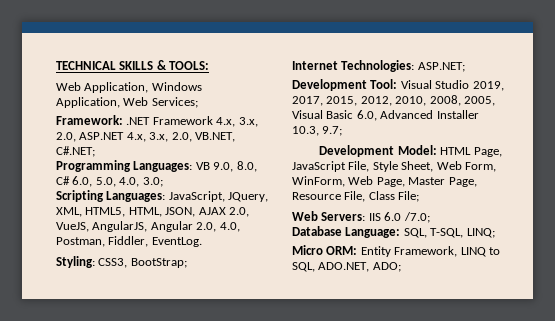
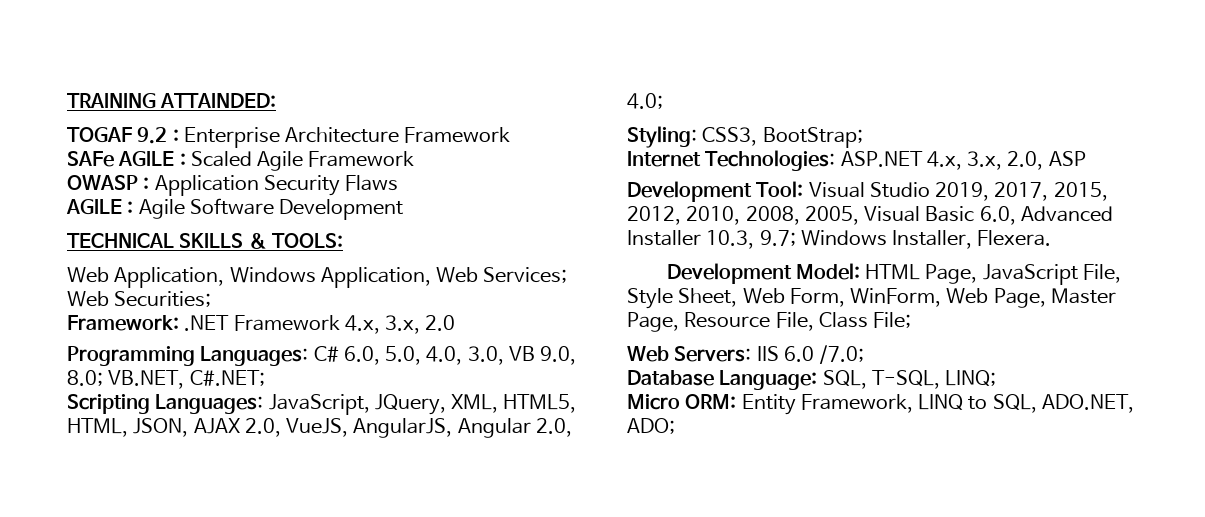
+ TRAINING ATTAINDED:
+ TOGAF 9.2 : Enterprise Architecture Framework
+ SAFe AGILE : Scaled Agile Framework
+ OWASP : Application Security Flaws
+ AGILE : Agile Software Development
- Web Application, Windows Application, Web Services;
+ Web Application, Windows Application, Web Services; Web Securities;
- Framework: .NET Framework 4.x, 3.x, 2.0, ASP.NET 4.x, 3.x, 2.0, VB.NET, C#.NET;
+ Framework: .NET Framework 4.x, 3.x, 2.0
- Programming Languages: VB 9.0, 8.0, C# 6.0, 5.0, 4.0, 3.0;
+ Programming Languages: C# 6.0, 5.0, 4.0, 3.0, VB 9.0, 8.0; VB.NET, C#.NET;
- Scripting Languages: JavaScript, JQuery, XML, HTML5, HTML, JSON, AJAX 2.0, VueJS, AngularJS, Angular 2.0, 4.0, Postman, Fiddler, EventLog.
+ Scripting Languages: JavaScript, JQuery, XML, HTML5, HTML, JSON, AJAX 2.0, VueJS, AngularJS, Angular 2.0, 4.0;
- Internet Technologies: ASP.NET;
+ Internet Technologies: ASP.NET 4.x, 3.x, 2.0, ASP
- Development Tool: Visual Studio 2019, 2017, 2015, 2012, 2010, 2008, 2005, Visual Basic 6.0, Advanced Installer 10.3, 9.7;
+ Development Tool: Visual Studio 2019, 2017, 2015, 2012, 2010, 2008, 2005, Visual Basic 6.0, Advanced Installer 10.3, 9.7; Windows Installer, Flexera.

